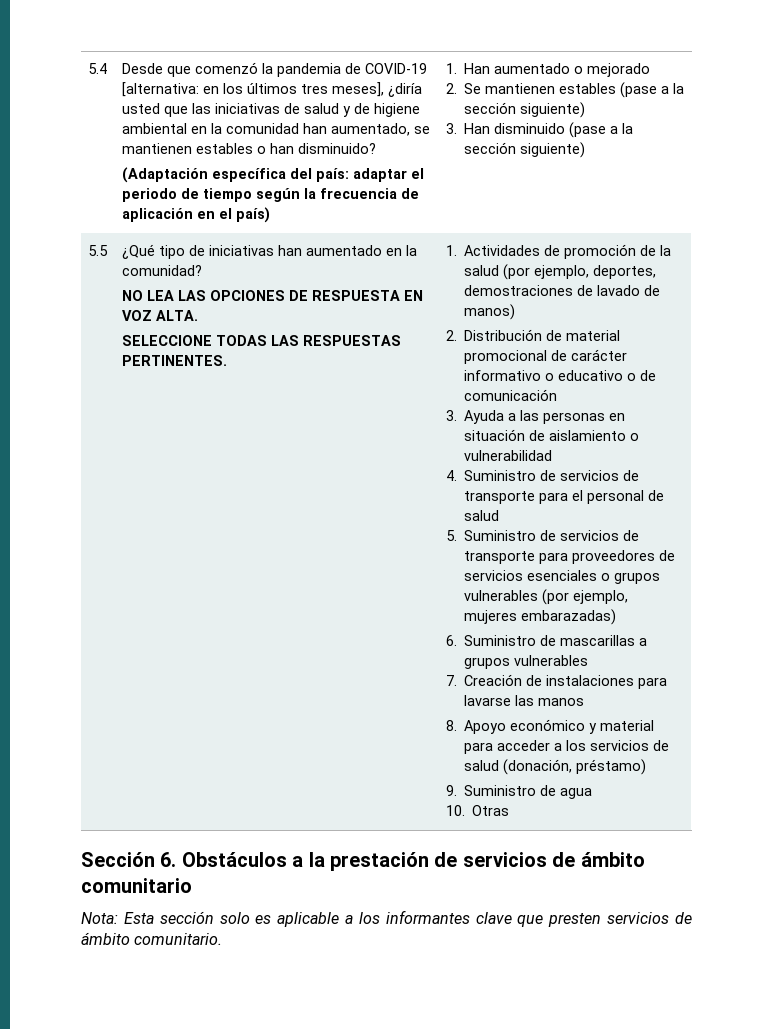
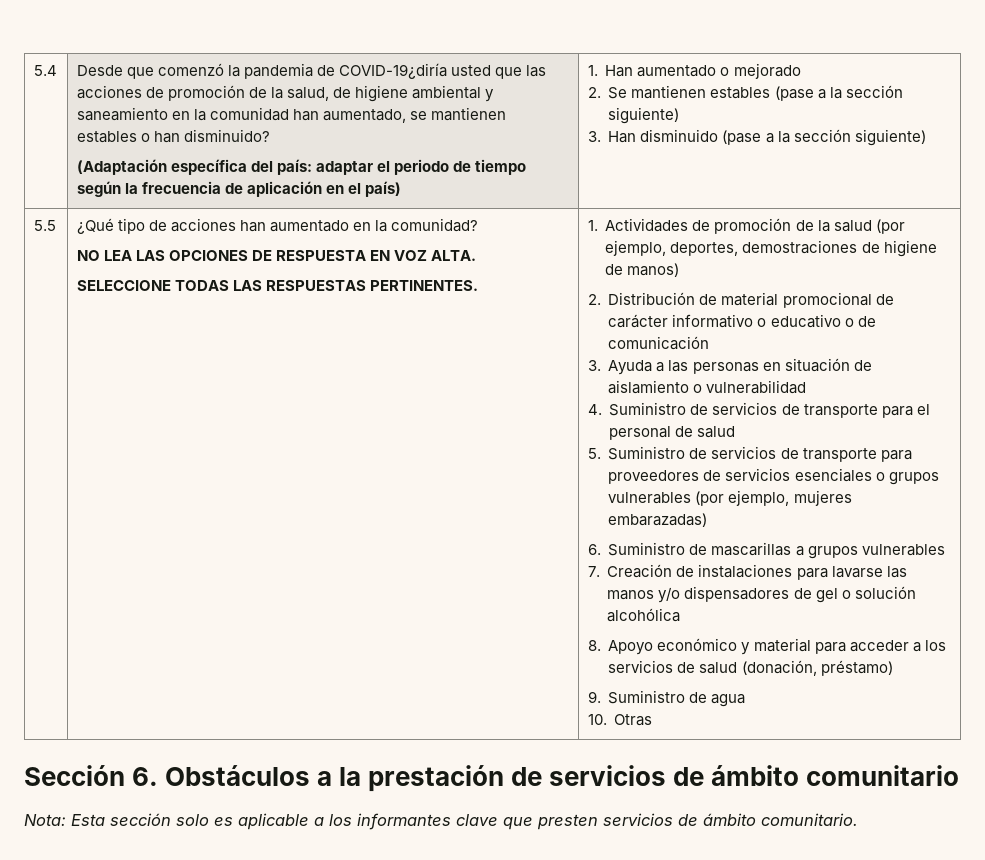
- Desde que comenzó la pandemia de COVID-19 [alternativa: en los últimos tres meses], ¿diría usted que las iniciativas de salud y de higiene ambiental en la comunidad han aumentado, se mantienen estables o han disminuido?
+ Desde que comenzó la pandemia de COVID-19¿diría usted que las acciones de promoción de la salud, de higiene ambiental y saneamiento en la comunidad han aumentado, se mantienen estables o han disminuido?
- ¿Qué tipo de iniciativas han aumentado en la comunidad?
+ ¿Qué tipo de acciones han aumentado en la comunidad?
- 1. Actividades de promoción de la salud (por ejemplo, deportes, demostraciones de lavado de manos)
+ 1. Actividades de promoción de la salud (por ejemplo, deportes, demostraciones de higiene de manos)
- 7. Creación de instalaciones para lavarse las manos
+ 7. Creación de instalaciones para lavarse las manos y/o dispensadores de gel o solución alcohólica

